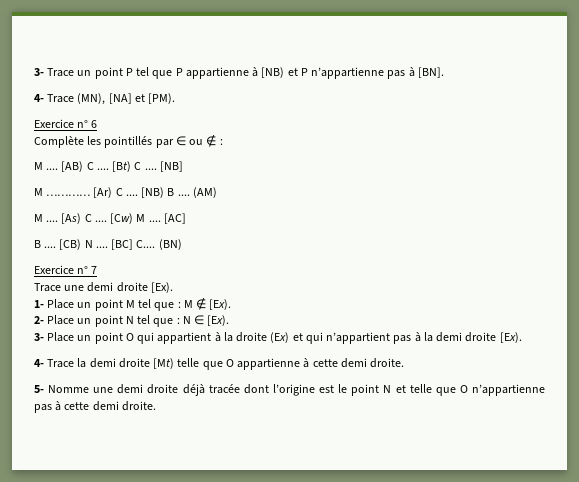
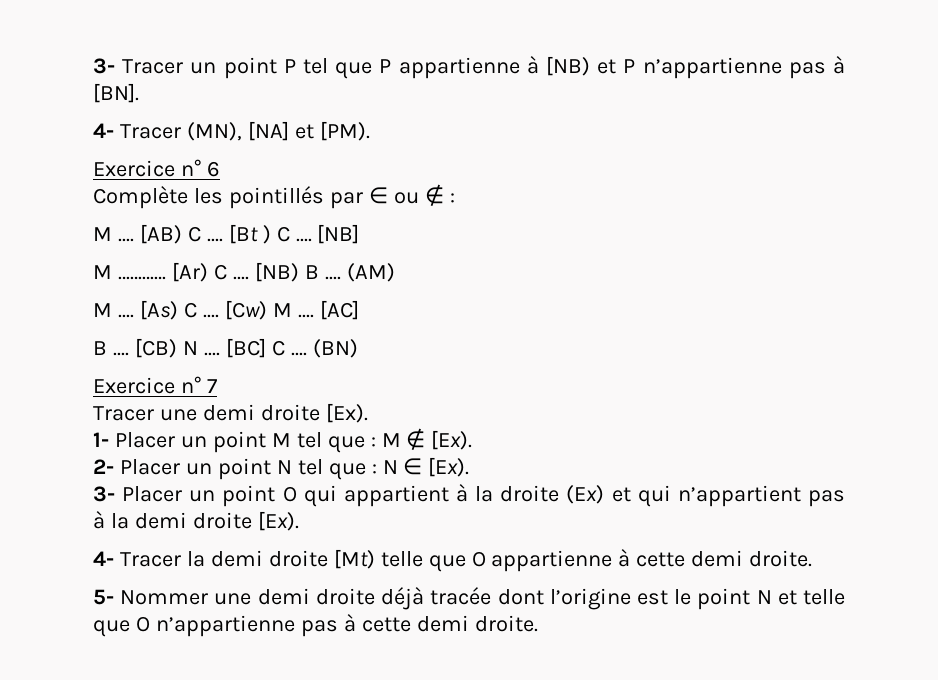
- 3- Trace un point P tel que P appartienne à [NB) et P n’appartienne pas à [BN].
+ 3- Tracer un point P tel que P appartienne à [NB) et P n’appartienne pas à [BN].
- 4- Trace (MN), [NA] et [PM).
+ 4- Tracer (MN), [NA] et [PM).
- [Bt) C ....
+ [Bt ) C ....
- [BC] C....
+ [BC] C ....
- Trace une demi droite [Ex).
+ Tracer une demi droite [Ex).
- 1- Place un point M tel que : M ∉ [Ex).
+ 1- Placer un point M tel que : M ∉ [Ex).
- 2- Place un point N tel que : N ∈ [Ex).
+ 2- Placer un point N tel que : N ∈ [Ex).
- 3- Place un point O qui appartient à la droite (Ex) et qui n’appartient pas à la demi droite [Ex).
+ 3- Placer un point O qui appartient à la droite (Ex) et qui n’appartient pas à la demi droite [Ex).
- 4- Trace la demi droite [Mt) telle que O appartienne à cette demi droite.
+ 4- Tracer la demi droite [Mt) telle que O appartienne à cette demi droite.
- 5- Nomme une demi droite déjà tracée dont l’origine est le point N et telle que O n’appartienne pas à cette demi droite.
+ 5- Nommer une demi droite déjà tracée dont l’origine est le point N et telle que O n’appartienne pas à cette demi droite.

